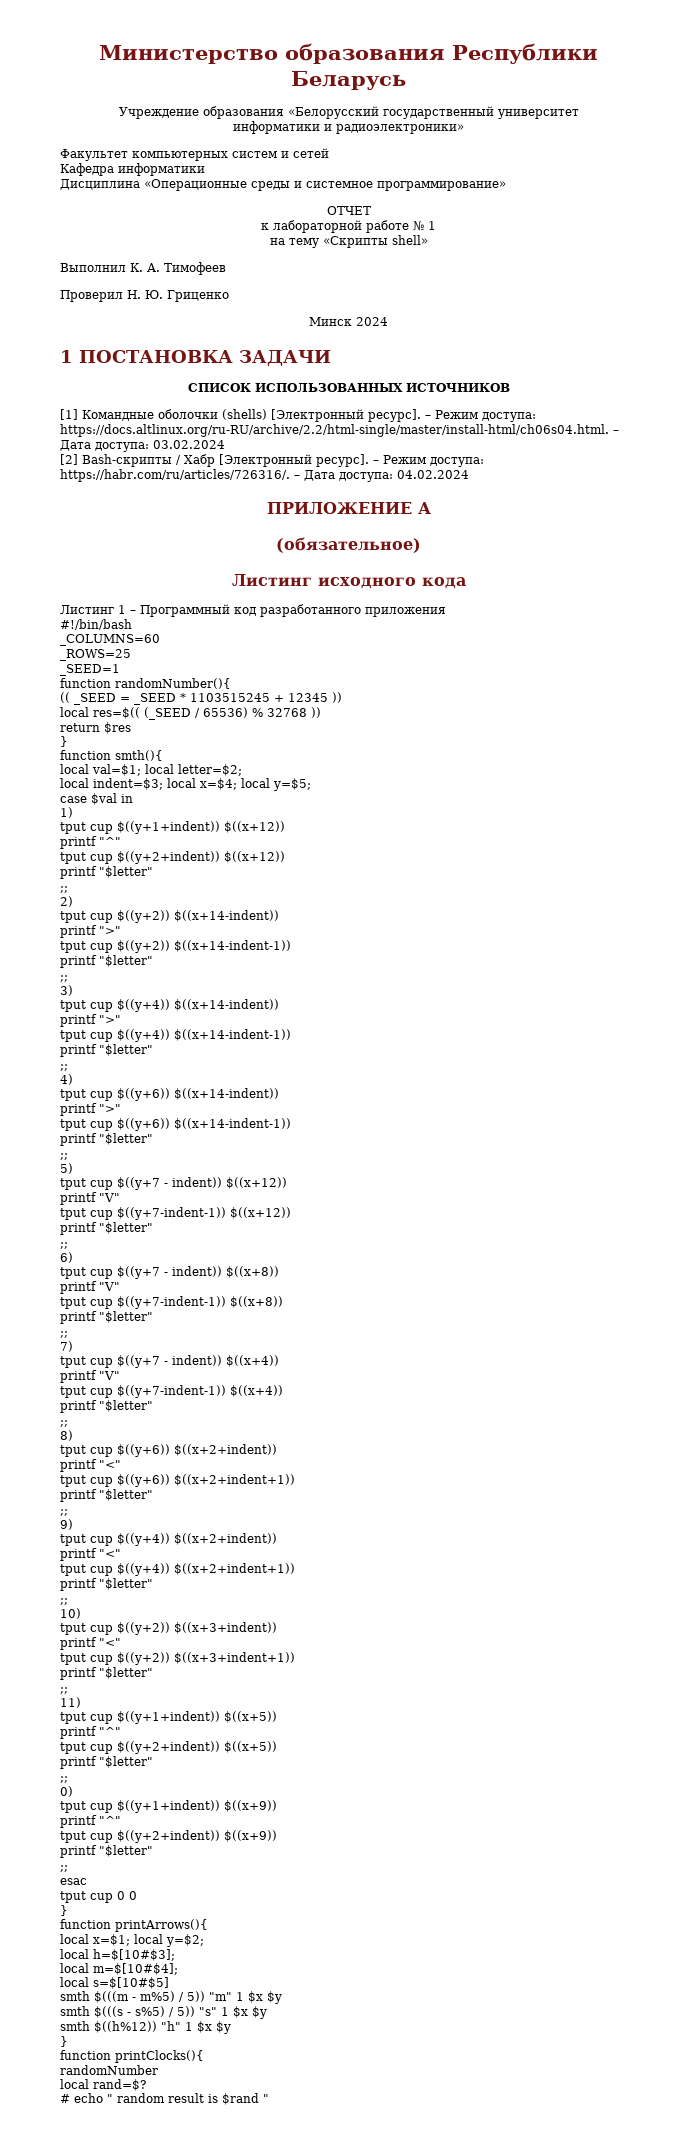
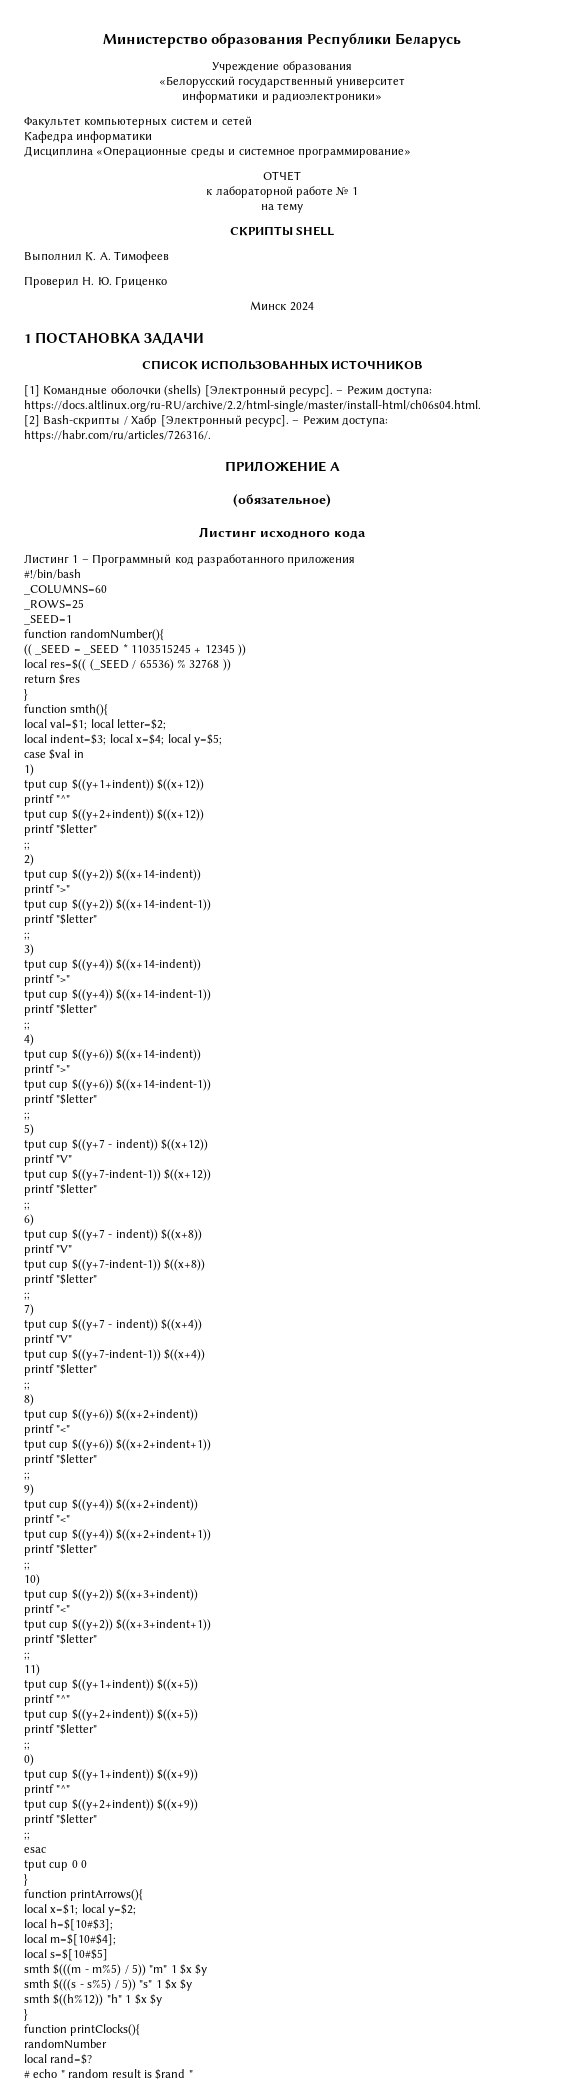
- Учреждение образования «Белорусский государственный университет
+ Учреждение образования
+ «Белорусский государственный университет
- на тему «Скрипты shell»
+ на тему
+ СКРИПТЫ SHELL
- – Режим доступа: https://docs.altlinux.org/ru-RU/archive/2.2/html-single/master/install-html/ch06s04.html. – Дата доступа: 03.02.2024
+ – Режим доступа: https://docs.altlinux.org/ru-RU/archive/2.2/html-single/master/install-html/ch06s04.html.
- – Режим доступа: https://habr.com/ru/articles/726316/. – Дата доступа: 04.02.2024
+ – Режим доступа: https://habr.com/ru/articles/726316/.

